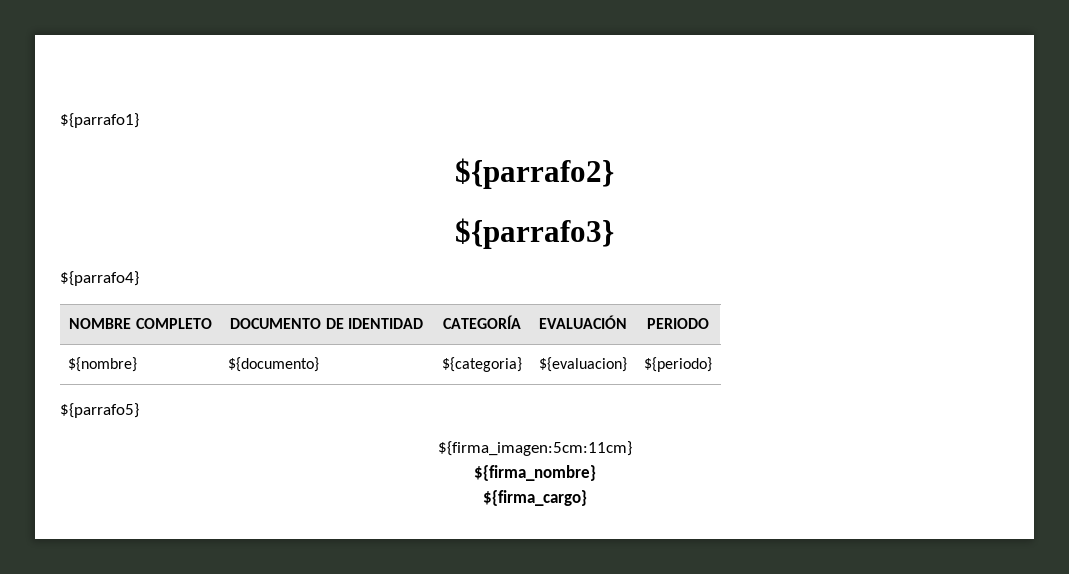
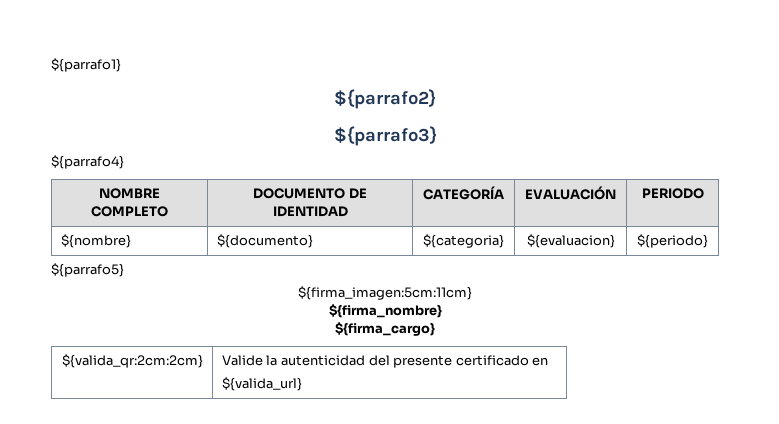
+ ${valida_qr:2cm:2cm} | Valide la autenticidad del presente certificado en
+ ${valida_url}

